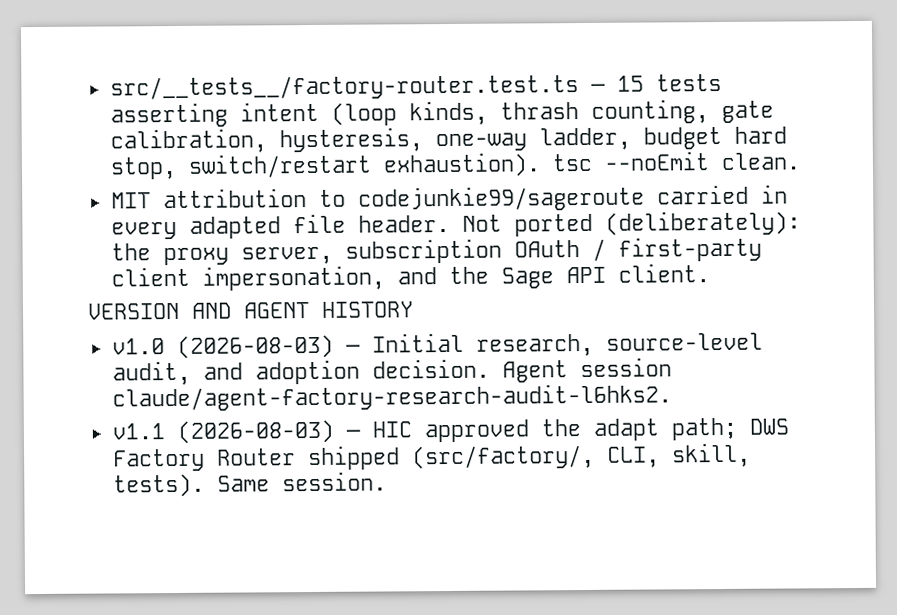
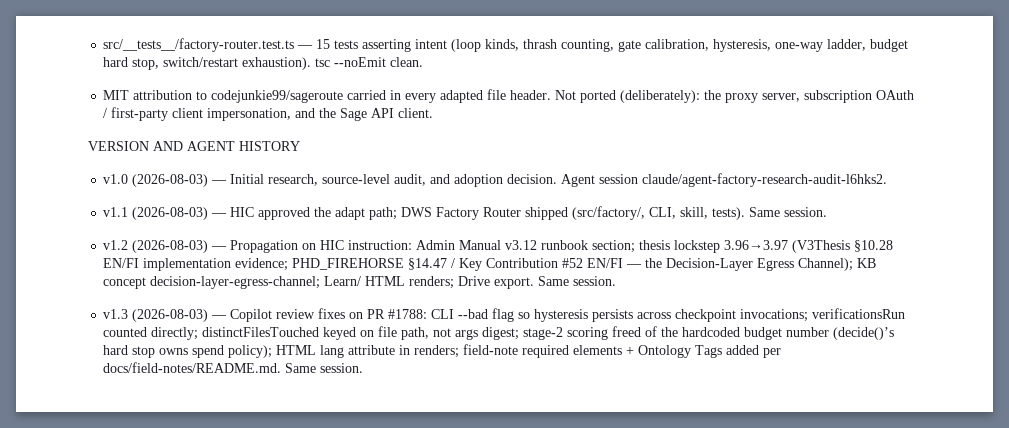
+ v1.2 (2026-08-03) — Propagation on HIC instruction: Admin Manual v3.12 runbook section; thesis lockstep 3.96→3.97 (V3Thesis §10.28 EN/FI implementation evidence; PHD_FIREHORSE §14.47 / Key Contribution #52 EN/FI — the Decision-Layer Egress Channel); KB concept decision-layer-egress-channel; Learn/ HTML renders; Drive export. Same session.
+ v1.3 (2026-08-03) — Copilot review fixes on PR #1788: CLI --bad flag so hysteresis persists across checkpoint invocations; verificationsRun counted directly; distinctFilesTouched keyed on file path, not args digest; stage-2 scoring freed of the hardcoded budget number (decide()’s hard stop owns spend policy); HTML lang attribute in renders; field-note required elements + Ontology Tags added per docs/field-notes/README.md. Same session.

